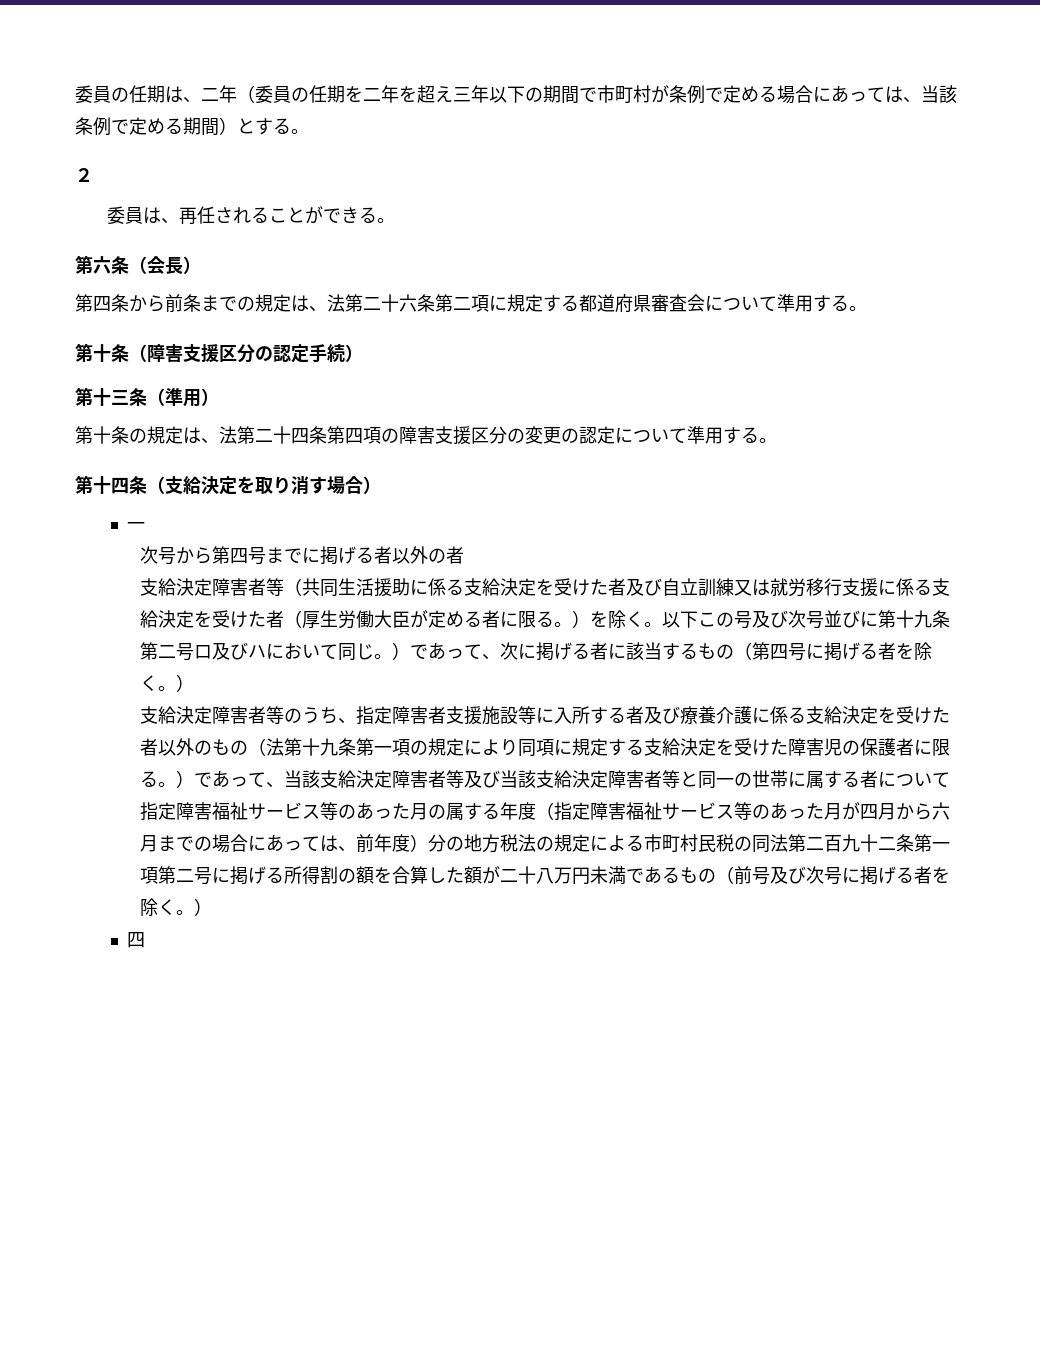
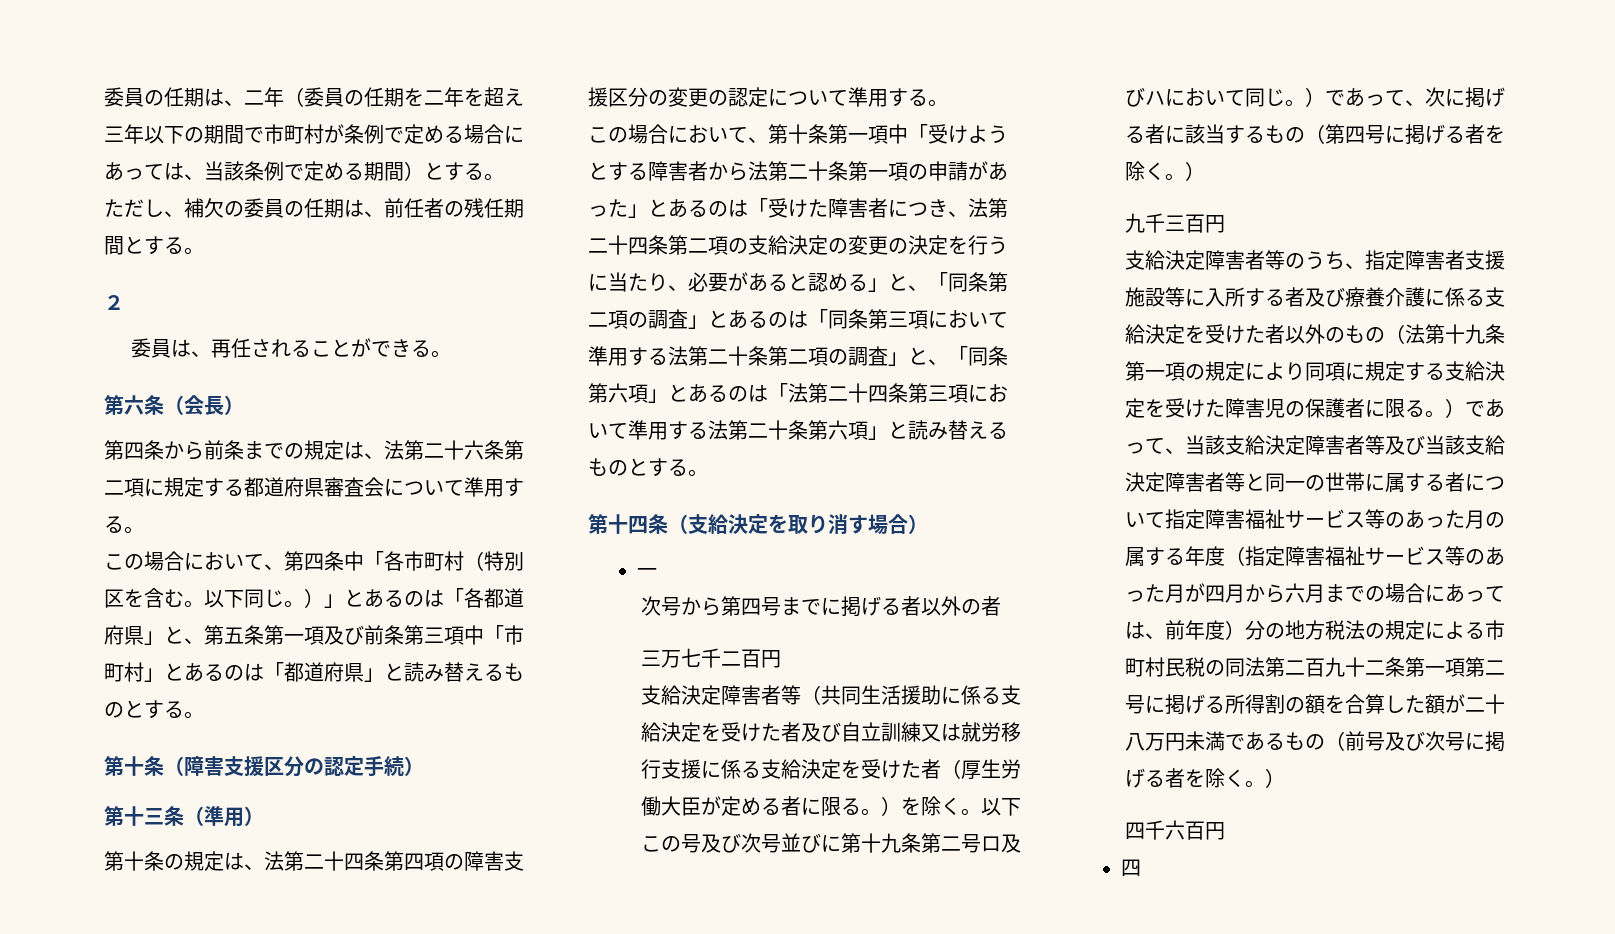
+ ただし、補欠の委員の任期は、前任者の残任期間とする。
+ この場合において、第四条中「各市町村（特別区を含む。以下同じ。）」とあるのは「各都道府県」と、第五条第一項及び前条第三項中「市町村」とあるのは「都道府県」と読み替えるものとする。
+ この場合において、第十条第一項中「受けようとする障害者から法第二十条第一項の申請があった」とあるのは「受けた障害者につき、法第二十四条第二項の支給決定の変更の決定を行うに当たり、必要があると認める」と、「同条第二項の調査」とあるのは「同条第三項において準用する法第二十条第二項の調査」と、「同条第六項」とあるのは「法第二十四条第三項において準用する法第二十条第六項」と読み替えるものとする。
+ 三万七千二百円
+ 九千三百円
+ 四千六百円

